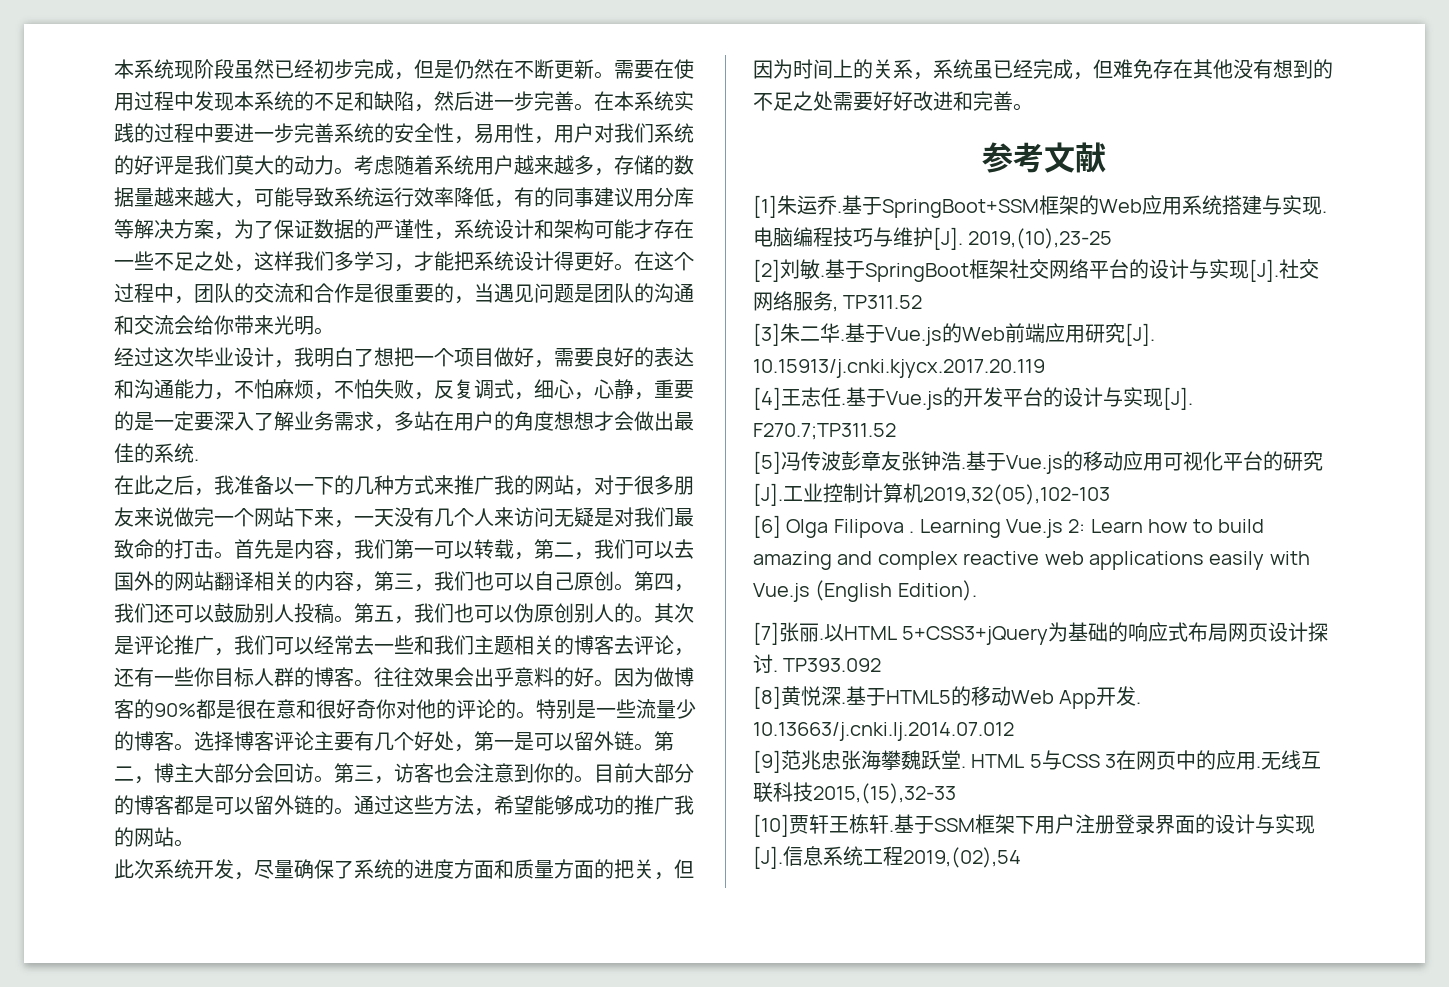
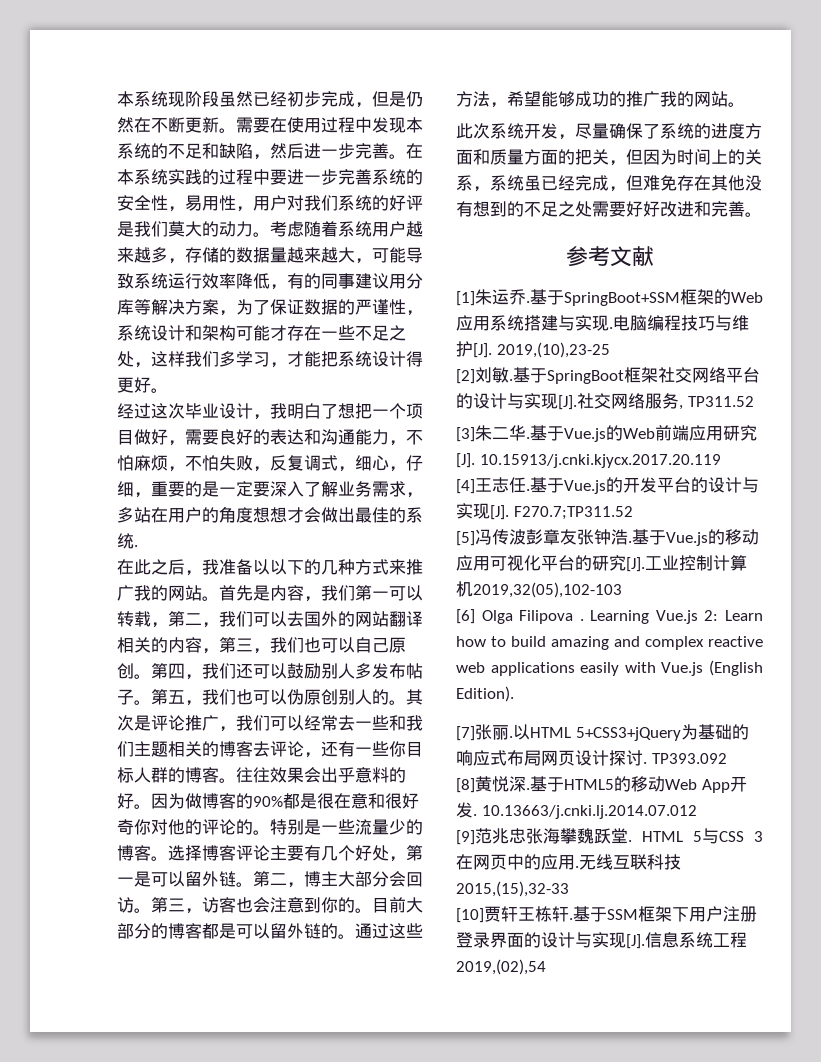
- 在这个过程中，团队的交流和合作是很重要的，当遇见问题是团队的沟通和交流会给你带来光明。
- 经过这次毕业设计，我明白了想把一个项目做好，需要良好的表达和沟通能力，不怕麻烦，不怕失败，反复调式，细心，心静，重要的是一定要深入了解业务需求，多站在用户的角度想想才会做出最佳的系统.
+ 经过这次毕业设计，我明白了想把一个项目做好，需要良好的表达和沟通能力，不怕麻烦，不怕失败，反复调式，细心，仔细，重要的是一定要深入了解业务需求，多站在用户的角度想想才会做出最佳的系统.
- 在此之后，我准备以一下的几种方式来推广我的网站，对于很多朋友来说做完一个网站下来，一天没有几个人来访问无疑是对我们最致命的打击。
+ 在此之后，我准备以以下的几种方式来推广我的网站。
- 第四，我们还可以鼓励别人投稿。
+ 第四，我们还可以鼓励别人多发布帖子。

